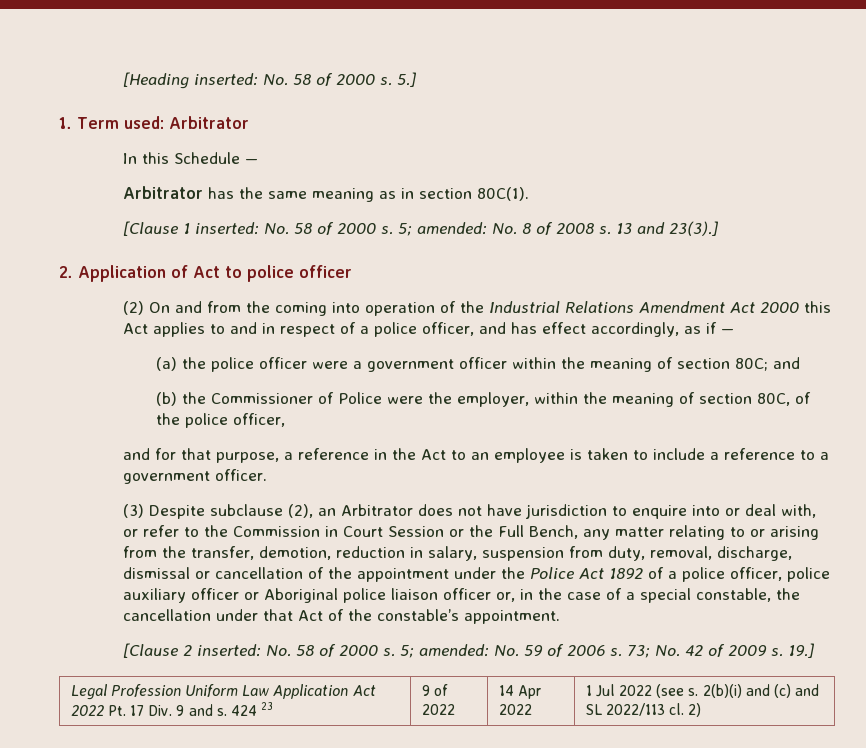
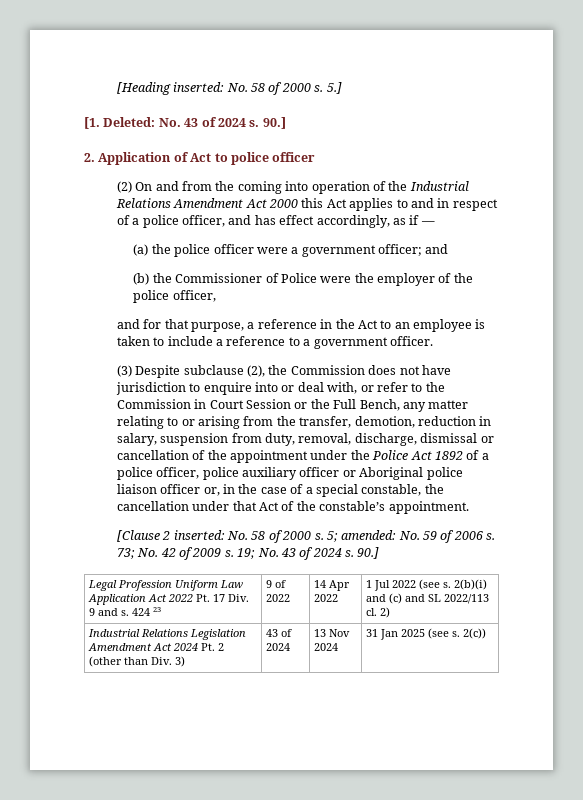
- 1. Term used: Arbitrator
- In this Schedule —
- Arbitrator has the same meaning as in section 80C(1).
- [Clause 1 inserted: No. 58 of 2000 s. 5; amended: No. 8 of 2008 s. 13 and 23(3).]
+ [1. Deleted: No. 43 of 2024 s. 90.]
- (a) the police officer were a government officer within the meaning of section 80C; and
+ (a) the police officer were a government officer; and
- (b) the Commissioner of Police were the employer, within the meaning of section 80C, of the police officer,
+ (b) the Commissioner of Police were the employer of the police officer,
- (3) Despite subclause (2), an Arbitrator does not have jurisdiction to enquire into or deal with, or refer to the Commission in Court Session or the Full Bench, any matter relating to or arising from the transfer, demotion, reduction in salary, suspension from duty, removal, discharge, dismissal or cancellation of the appointment under the Police Act 1892 of a police officer, police auxiliary officer or Aboriginal police liaison officer or, in the case of a special constable, the cancellation under that Act of the constable’s appointment.
+ (3) Despite subclause (2), the Commission does not have jurisdiction to enquire into or deal with, or refer to the Commission in Court Session or the Full Bench, any matter relating to or arising from the transfer, demotion, reduction in salary, suspension from duty, removal, discharge, dismissal or cancellation of the appointment under the Police Act 1892 of a police officer, police auxiliary officer or Aboriginal police liaison officer or, in the case of a special constable, the cancellation under that Act of the constable’s appointment.
- 19.]
+ 19; No. 43 of 2024 s. 90.]
+ Industrial Relations Legislation Amendment Act 2024 Pt. 2 (other than Div. 3) | 43 of 2024 | 13 Nov 2024 | 31 Jan 2025 (see s. 2(c))

